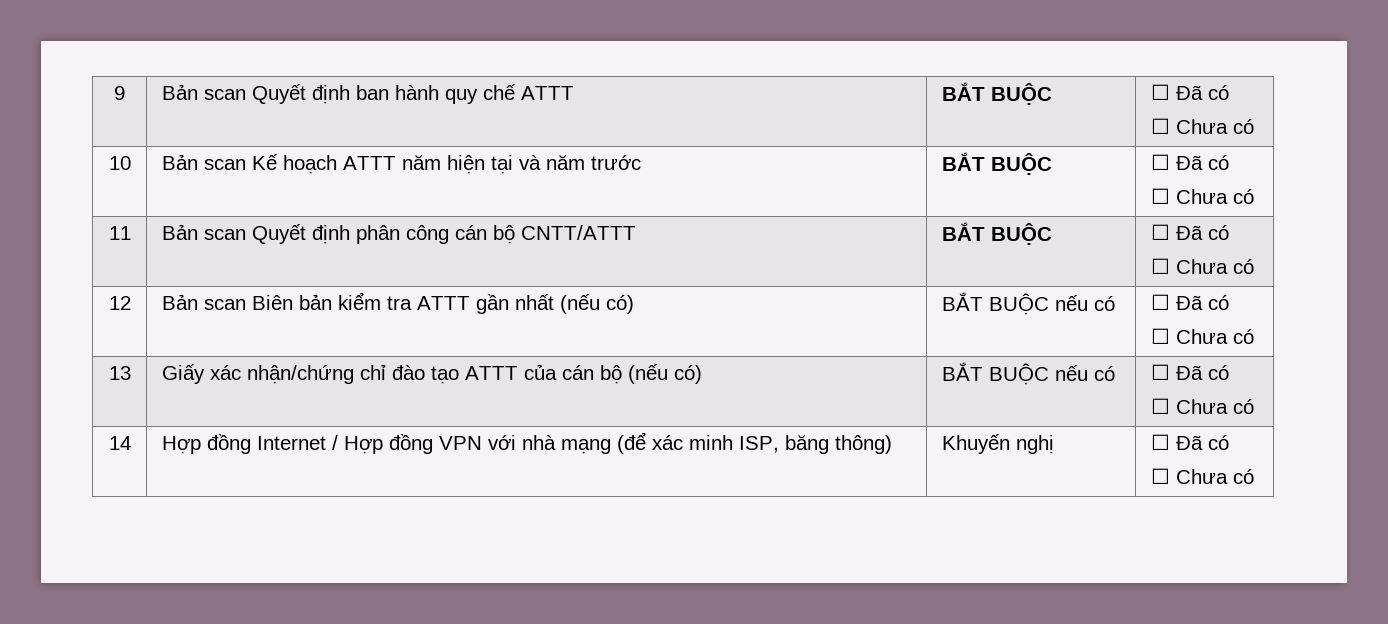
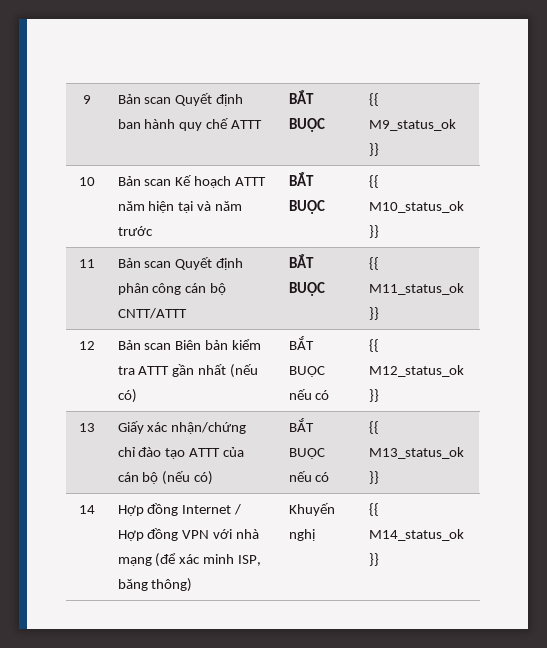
- 9 | Bản scan Quyết định ban hành quy chế ATTT | BẮT BUỘC | ☐ Đã có
- ☐ Chưa có
+ 9 | Bản scan Quyết định ban hành quy chế ATTT | BẮT BUỘC | {{ M9_status_ok }}
- 10 | Bản scan Kế hoạch ATTT năm hiện tại và năm trước | BẮT BUỘC | ☐ Đã có
- ☐ Chưa có
+ 10 | Bản scan Kế hoạch ATTT năm hiện tại và năm trước | BẮT BUỘC | {{ M10_status_ok }}
- 11 | Bản scan Quyết định phân công cán bộ CNTT/ATTT | BẮT BUỘC | ☐ Đã có
- ☐ Chưa có
+ 11 | Bản scan Quyết định phân công cán bộ CNTT/ATTT | BẮT BUỘC | {{ M11_status_ok }}
- 12 | Bản scan Biên bản kiểm tra ATTT gần nhất (nếu có) | BẮT BUỘC nếu có | ☐ Đã có
- ☐ Chưa có
+ 12 | Bản scan Biên bản kiểm tra ATTT gần nhất (nếu có) | BẮT BUỘC nếu có | {{ M12_status_ok }}
- 13 | Giấy xác nhận/chứng chỉ đào tạo ATTT của cán bộ (nếu có) | BẮT BUỘC nếu có | ☐ Đã có
- ☐ Chưa có
+ 13 | Giấy xác nhận/chứng chỉ đào tạo ATTT của cán bộ (nếu có) | BẮT BUỘC nếu có | {{ M13_status_ok }}
- 14 | Hợp đồng Internet / Hợp đồng VPN với nhà mạng (để xác minh ISP, băng thông) | Khuyến nghị | ☐ Đã có
- ☐ Chưa có
+ 14 | Hợp đồng Internet / Hợp đồng VPN với nhà mạng (để xác minh ISP, băng thông) | Khuyến nghị | {{ M14_status_ok }}

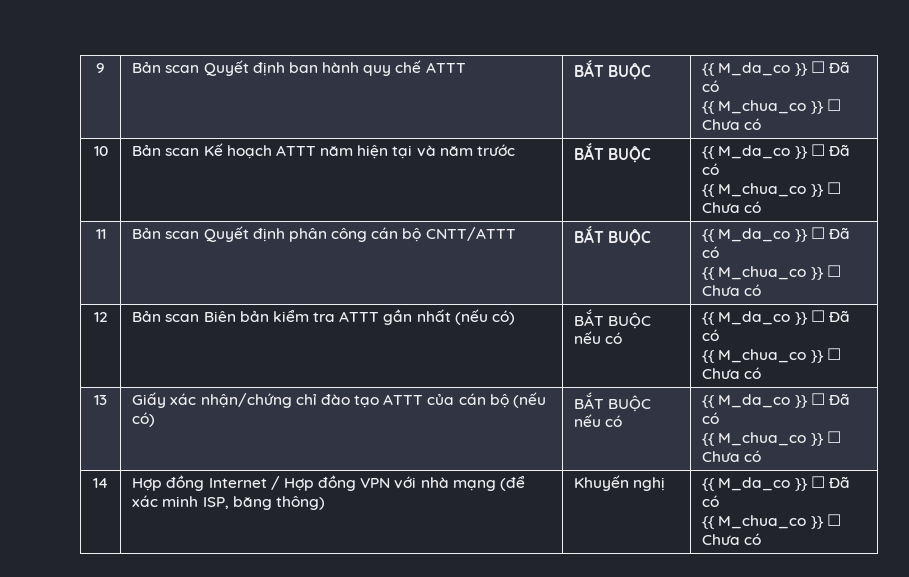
- 9 | Bản scan Quyết định ban hành quy chế ATTT | BẮT BUỘC | {{ M9_status_ok }}
+ 9 | Bản scan Quyết định ban hành quy chế ATTT | BẮT BUỘC | {{ M_da_co }} ☐ Đã có
+ {{ M_chua_co }} ☐ Chưa có
- 10 | Bản scan Kế hoạch ATTT năm hiện tại và năm trước | BẮT BUỘC | {{ M10_status_ok }}
+ 10 | Bản scan Kế hoạch ATTT năm hiện tại và năm trước | BẮT BUỘC | {{ M_da_co }} ☐ Đã có
+ {{ M_chua_co }} ☐ Chưa có
- 11 | Bản scan Quyết định phân công cán bộ CNTT/ATTT | BẮT BUỘC | {{ M11_status_ok }}
+ 11 | Bản scan Quyết định phân công cán bộ CNTT/ATTT | BẮT BUỘC | {{ M_da_co }} ☐ Đã có
+ {{ M_chua_co }} ☐ Chưa có
- 12 | Bản scan Biên bản kiểm tra ATTT gần nhất (nếu có) | BẮT BUỘC nếu có | {{ M12_status_ok }}
+ 12 | Bản scan Biên bản kiểm tra ATTT gần nhất (nếu có) | BẮT BUỘC nếu có | {{ M_da_co }} ☐ Đã có
+ {{ M_chua_co }} ☐ Chưa có
- 13 | Giấy xác nhận/chứng chỉ đào tạo ATTT của cán bộ (nếu có) | BẮT BUỘC nếu có | {{ M13_status_ok }}
+ 13 | Giấy xác nhận/chứng chỉ đào tạo ATTT của cán bộ (nếu có) | BẮT BUỘC nếu có | {{ M_da_co }} ☐ Đã có
+ {{ M_chua_co }} ☐ Chưa có
- 14 | Hợp đồng Internet / Hợp đồng VPN với nhà mạng (để xác minh ISP, băng thông) | Khuyến nghị | {{ M14_status_ok }}
+ 14 | Hợp đồng Internet / Hợp đồng VPN với nhà mạng (để xác minh ISP, băng thông) | Khuyến nghị | {{ M_da_co }} ☐ Đã có
+ {{ M_chua_co }} ☐ Chưa có

